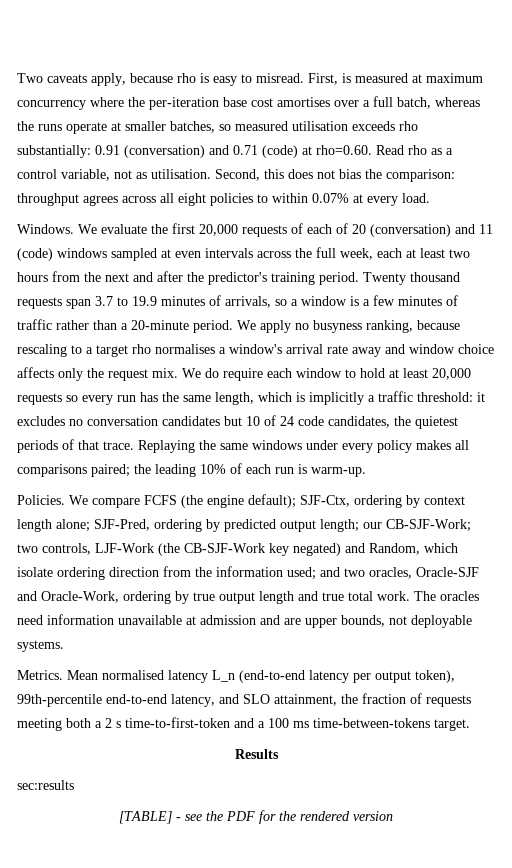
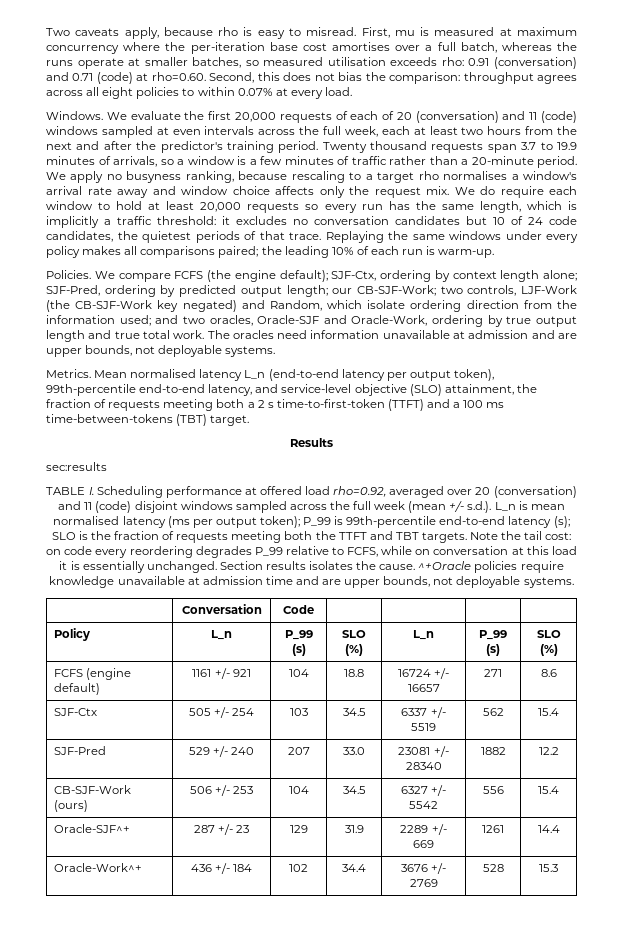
- First, is measured at maximum concurrency where the per-iteration base cost amortises over a full batch, whereas the runs operate at smaller batches, so measured utilisation exceeds rho substantially: 0.91 (conversation) and 0.71 (code) at rho=0.60. Read rho as a control variable, not as utilisation. Second, this does not bias the comparison: throughput agrees across all eight policies to within 0.07% at every load.
+ First, mu is measured at maximum concurrency where the per-iteration base cost amortises over a full batch, whereas the runs operate at smaller batches, so measured utilisation exceeds rho: 0.91 (conversation) and 0.71 (code) at rho=0.60. Second, this does not bias the comparison: throughput agrees across all eight policies to within 0.07% at every load.
- Mean normalised latency L_n (end-to-end latency per output token), 99th-percentile end-to-end latency, and SLO attainment, the fraction of requests meeting both a 2 s time-to-first-token and a 100 ms time-between-tokens target.
+ Mean normalised latency L_n (end-to-end latency per output token), 99th-percentile end-to-end latency, and service-level objective (SLO) attainment, the fraction of requests meeting both a 2 s time-to-first-token (TTFT) and a 100 ms time-between-tokens (TBT) target.
- [TABLE] - see the PDF for the rendered version
+ TABLE I. Scheduling performance at offered load rho=0.92, averaged over 20 (conversation) and 11 (code) disjoint windows sampled across the full week (mean +/- s.d.). L_n is mean normalised latency (ms per output token); P_99 is 99th-percentile end-to-end latency (s); SLO is the fraction of requests meeting both the TTFT and TBT targets. Note the tail cost: on code every reordering degrades P_99 relative to FCFS, while on conversation at this load it is essentially unchanged. Section results isolates the cause. ^+Oracle policies require knowledge unavailable at admission time and are upper bounds, not deployable systems.
+ | Conversation | Code | | | |
+ Policy | L_n | P_99 (s) | SLO (%) | L_n | P_99 (s) | SLO (%)
+ FCFS (engine default) | 1161 +/- 921 | 104 | 18.8 | 16724 +/- 16657 | 271 | 8.6
+ SJF-Ctx | 505 +/- 254 | 103 | 34.5 | 6337 +/- 5519 | 562 | 15.4
+ SJF-Pred | 529 +/- 240 | 207 | 33.0 | 23081 +/- 28340 | 1882 | 12.2
+ CB-SJF-Work (ours) | 506 +/- 253 | 104 | 34.5 | 6327 +/- 5542 | 556 | 15.4
+ Oracle-SJF^+ | 287 +/- 23 | 129 | 31.9 | 2289 +/- 669 | 1261 | 14.4
+ Oracle-Work^+ | 436 +/- 184 | 102 | 34.4 | 3676 +/- 2769 | 528 | 15.3

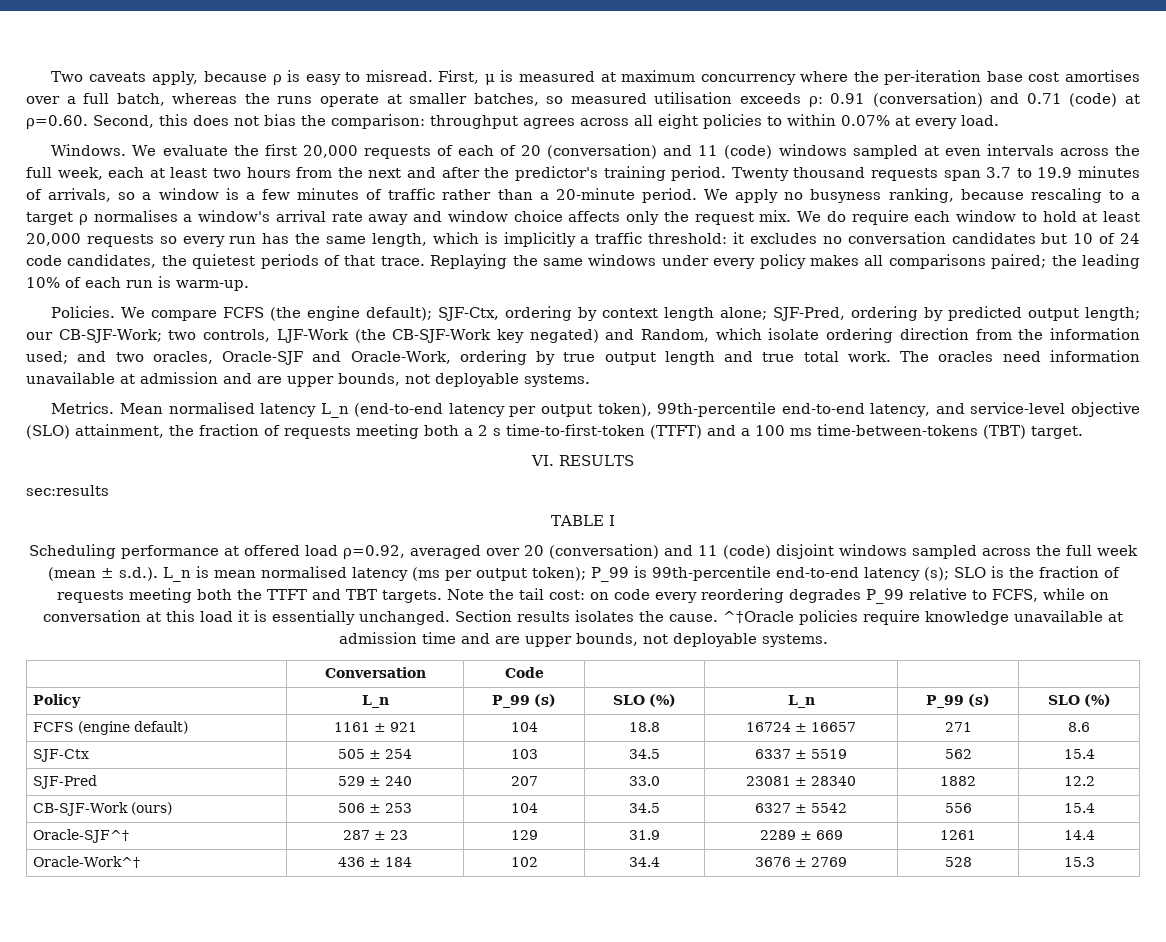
- Two caveats apply, because rho is easy to misread.
+ Two caveats apply, because ρ is easy to misread.
- First, mu is measured at maximum concurrency where the per-iteration base cost amortises over a full batch, whereas the runs operate at smaller batches, so measured utilisation exceeds rho: 0.91 (conversation) and 0.71 (code) at rho=0.60. Second, this does not bias the comparison: throughput agrees across all eight policies to within 0.07% at every load.
+ First, μ is measured at maximum concurrency where the per-iteration base cost amortises over a full batch, whereas the runs operate at smaller batches, so measured utilisation exceeds ρ: 0.91 (conversation) and 0.71 (code) at ρ=0.60. Second, this does not bias the comparison: throughput agrees across all eight policies to within 0.07% at every load.
- We apply no busyness ranking, because rescaling to a target rho normalises a window's arrival rate away and window choice affects only the request mix.
+ We apply no busyness ranking, because rescaling to a target ρ normalises a window's arrival rate away and window choice affects only the request mix.
- Results
+ VI. RESULTS
- TABLE I. Scheduling performance at offered load rho=0.92, averaged over 20 (conversation) and 11 (code) disjoint windows sampled across the full week (mean +/- s.d.). L_n is mean normalised latency (ms per output token); P_99 is 99th-percentile end-to-end latency (s); SLO is the fraction of requests meeting both the TTFT and TBT targets.
+ TABLE I
+ Scheduling performance at offered load ρ=0.92, averaged over 20 (conversation) and 11 (code) disjoint windows sampled across the full week (mean ± s.d.). L_n is mean normalised latency (ms per output token); P_99 is 99th-percentile end-to-end latency (s); SLO is the fraction of requests meeting both the TTFT and TBT targets.
- ^+Oracle policies require knowledge unavailable at admission time and are upper bounds, not deployable systems.
+ ^†Oracle policies require knowledge unavailable at admission time and are upper bounds, not deployable systems.
- FCFS (engine default) | 1161 +/- 921 | 104 | 18.8 | 16724 +/- 16657 | 271 | 8.6
+ FCFS (engine default) | 1161 ± 921 | 104 | 18.8 | 16724 ± 16657 | 271 | 8.6
- SJF-Ctx | 505 +/- 254 | 103 | 34.5 | 6337 +/- 5519 | 562 | 15.4
+ SJF-Ctx | 505 ± 254 | 103 | 34.5 | 6337 ± 5519 | 562 | 15.4
- SJF-Pred | 529 +/- 240 | 207 | 33.0 | 23081 +/- 28340 | 1882 | 12.2
+ SJF-Pred | 529 ± 240 | 207 | 33.0 | 23081 ± 28340 | 1882 | 12.2
- CB-SJF-Work (ours) | 506 +/- 253 | 104 | 34.5 | 6327 +/- 5542 | 556 | 15.4
+ CB-SJF-Work (ours) | 506 ± 253 | 104 | 34.5 | 6327 ± 5542 | 556 | 15.4
- Oracle-SJF^+ | 287 +/- 23 | 129 | 31.9 | 2289 +/- 669 | 1261 | 14.4
+ Oracle-SJF^† | 287 ± 23 | 129 | 31.9 | 2289 ± 669 | 1261 | 14.4
- Oracle-Work^+ | 436 +/- 184 | 102 | 34.4 | 3676 +/- 2769 | 528 | 15.3
+ Oracle-Work^† | 436 ± 184 | 102 | 34.4 | 3676 ± 2769 | 528 | 15.3

